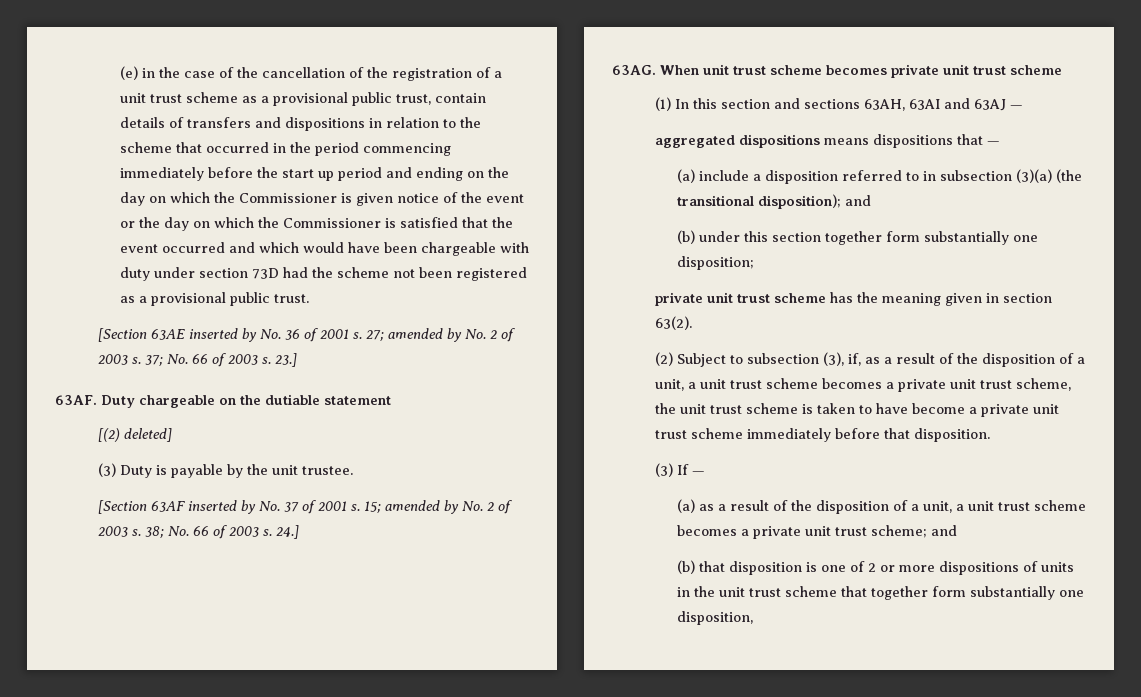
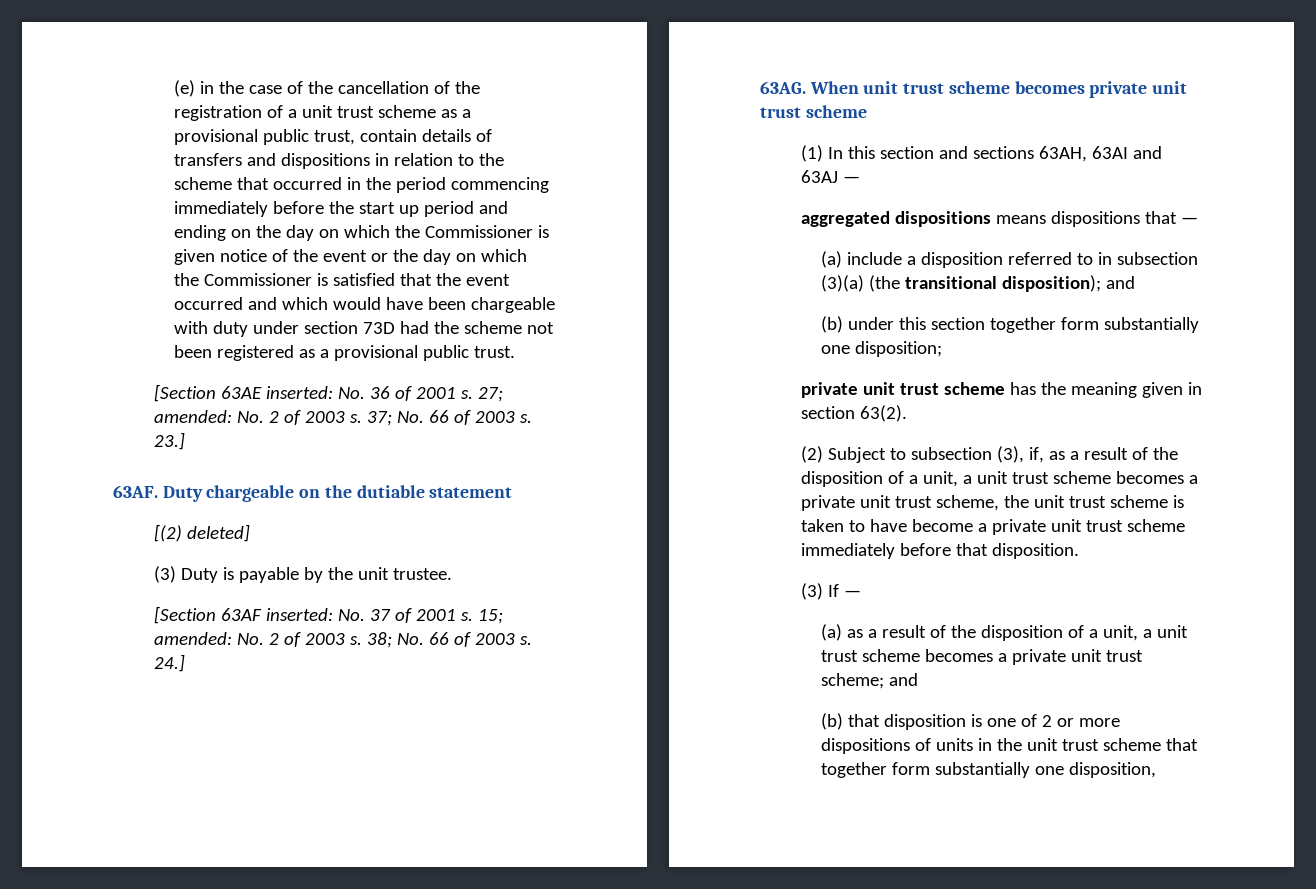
- [Section 63AE inserted by No. 36 of 2001 s.
+ [Section 63AE inserted: No. 36 of 2001 s.
- 27; amended by No. 2 of 2003 s.
+ 27; amended: No. 2 of 2003 s.
- [Section 63AF inserted by No. 37 of 2001 s.
+ [Section 63AF inserted: No. 37 of 2001 s.
- 15; amended by No. 2 of 2003 s.
+ 15; amended: No. 2 of 2003 s.

